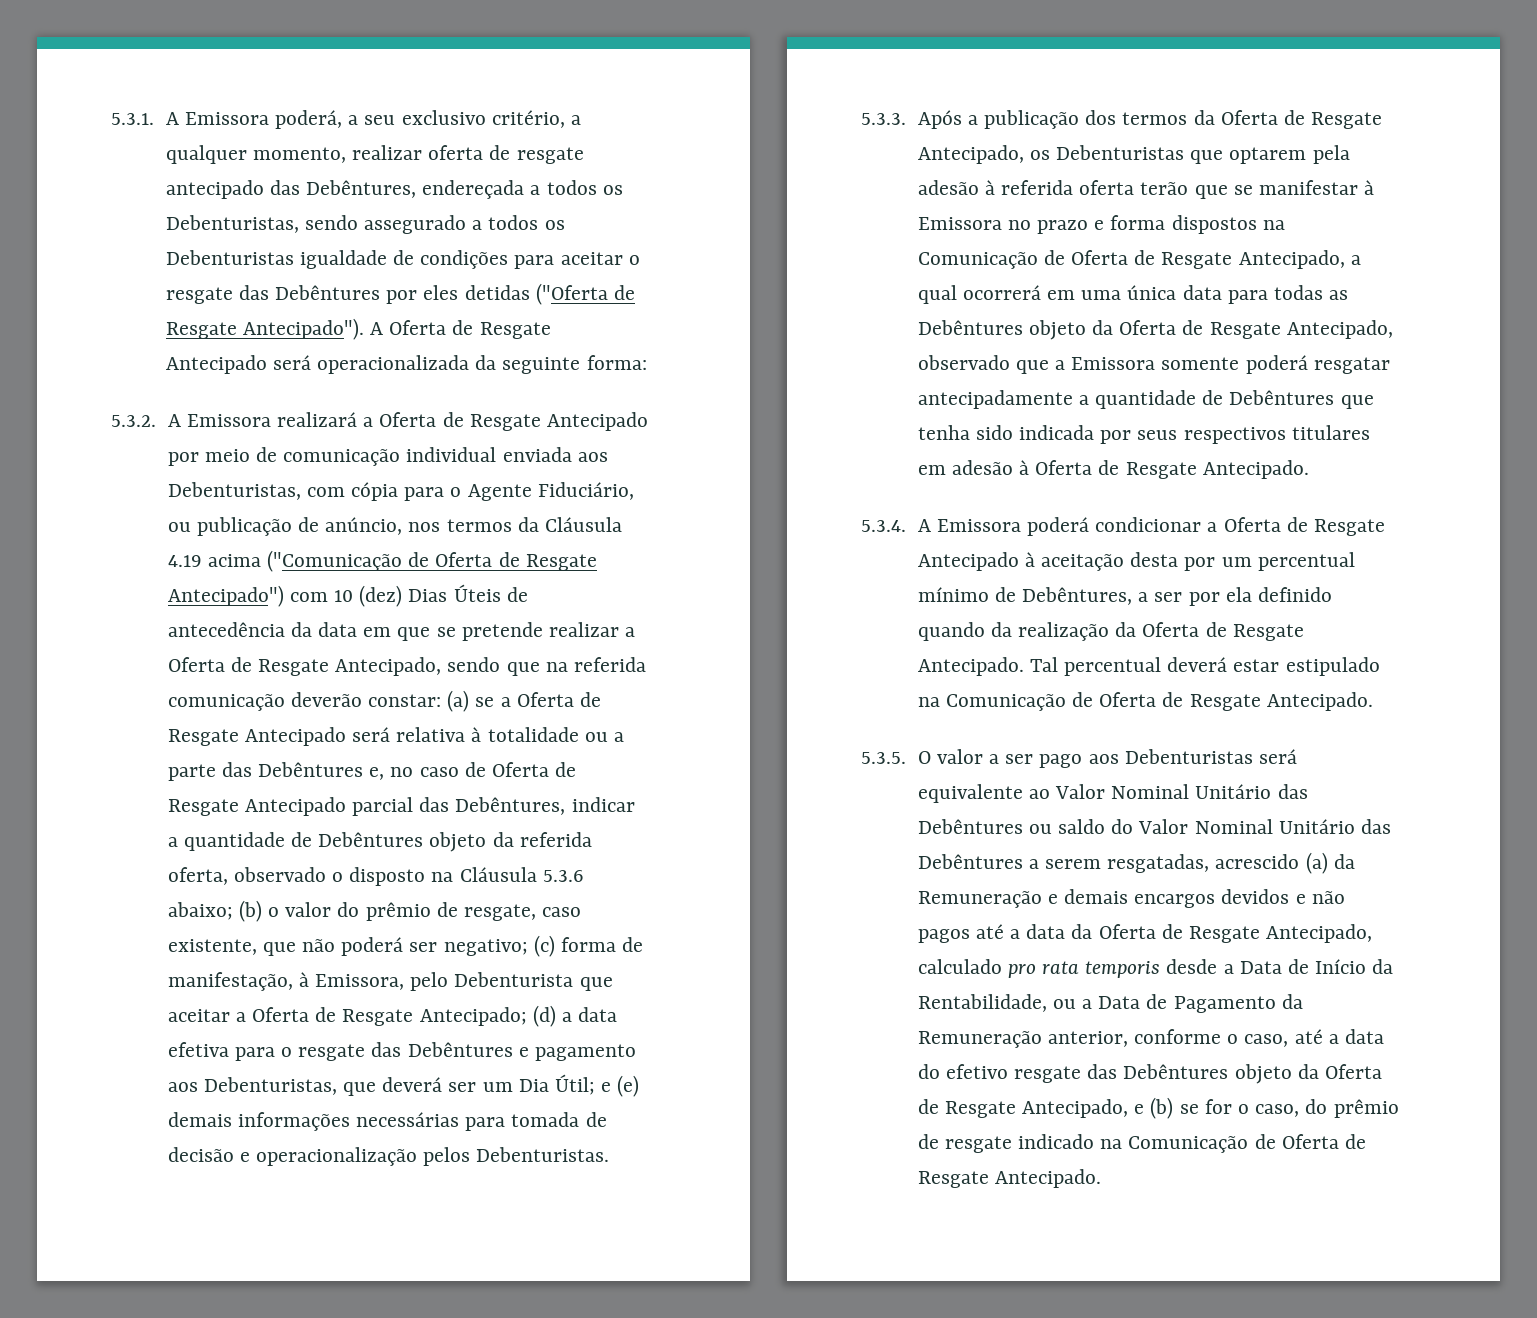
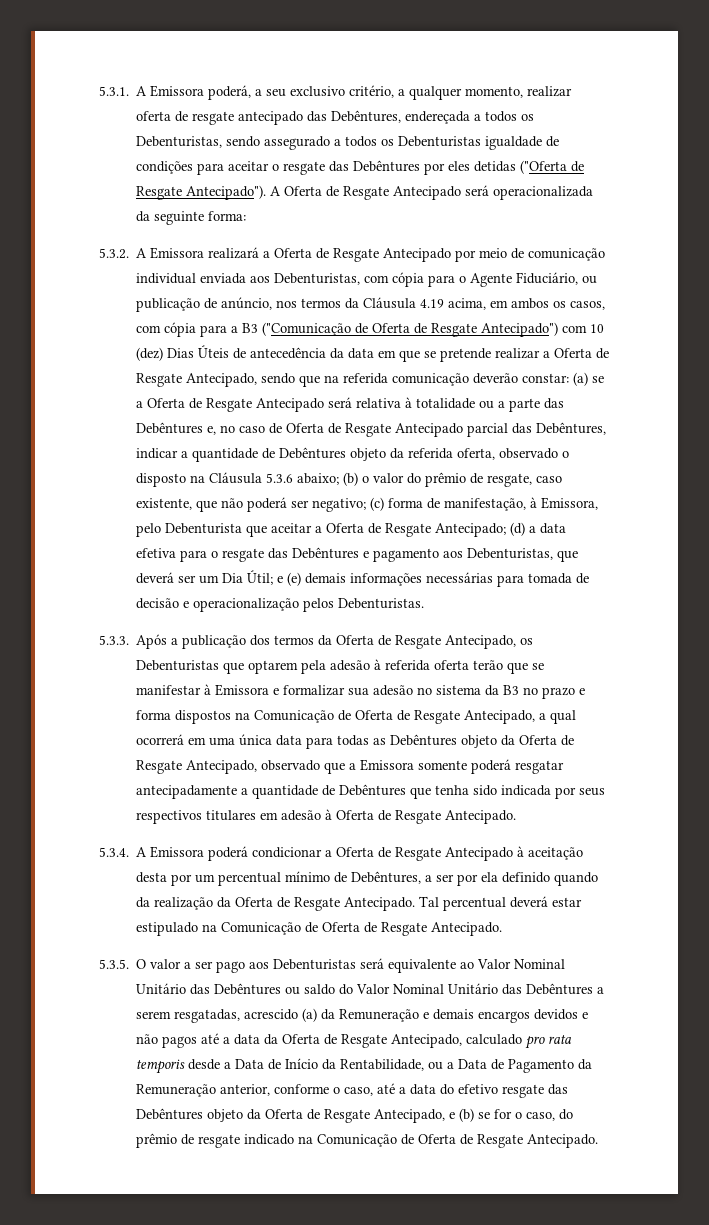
- 5.3.2. A Emissora realizará a Oferta de Resgate Antecipado por meio de comunicação individual enviada aos Debenturistas, com cópia para o Agente Fiduciário, ou publicação de anúncio, nos termos da Cláusula 4.19 acima ("Comunicação de Oferta de Resgate Antecipado") com 10 (dez) Dias Úteis de antecedência da data em que se pretende realizar a Oferta de Resgate Antecipado, sendo que na referida comunicação deverão constar:
+ 5.3.2. A Emissora realizará a Oferta de Resgate Antecipado por meio de comunicação individual enviada aos Debenturistas, com cópia para o Agente Fiduciário, ou publicação de anúncio, nos termos da Cláusula 4.19 acima, em ambos os casos, com cópia para a B3 ("Comunicação de Oferta de Resgate Antecipado") com 10 (dez) Dias Úteis de antecedência da data em que se pretende realizar a Oferta de Resgate Antecipado, sendo que na referida comunicação deverão constar:
- 5.3.3. Após a publicação dos termos da Oferta de Resgate Antecipado, os Debenturistas que optarem pela adesão à referida oferta terão que se manifestar à Emissora no prazo e forma dispostos na Comunicação de Oferta de Resgate Antecipado, a qual ocorrerá em uma única data para todas as Debêntures objeto da Oferta de Resgate Antecipado, observado que a Emissora somente poderá resgatar antecipadamente a quantidade de Debêntures que tenha sido indicada por seus respectivos titulares em adesão à Oferta de Resgate Antecipado.
+ 5.3.3. Após a publicação dos termos da Oferta de Resgate Antecipado, os Debenturistas que optarem pela adesão à referida oferta terão que se manifestar à Emissora e formalizar sua adesão no sistema da B3 no prazo e forma dispostos na Comunicação de Oferta de Resgate Antecipado, a qual ocorrerá em uma única data para todas as Debêntures objeto da Oferta de Resgate Antecipado, observado que a Emissora somente poderá resgatar antecipadamente a quantidade de Debêntures que tenha sido indicada por seus respectivos titulares em adesão à Oferta de Resgate Antecipado.

